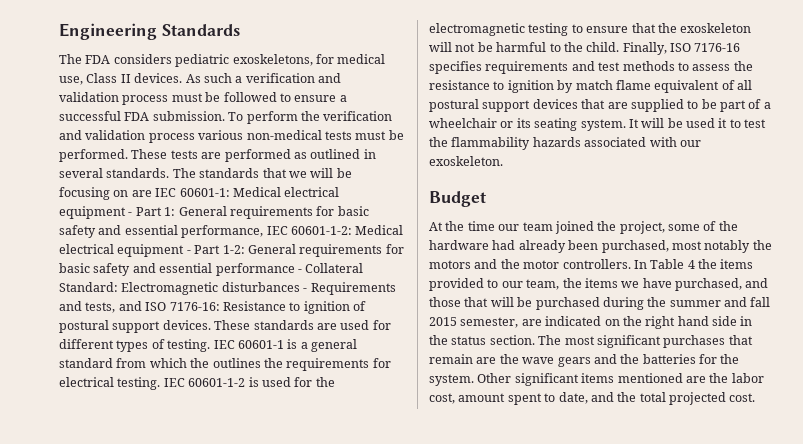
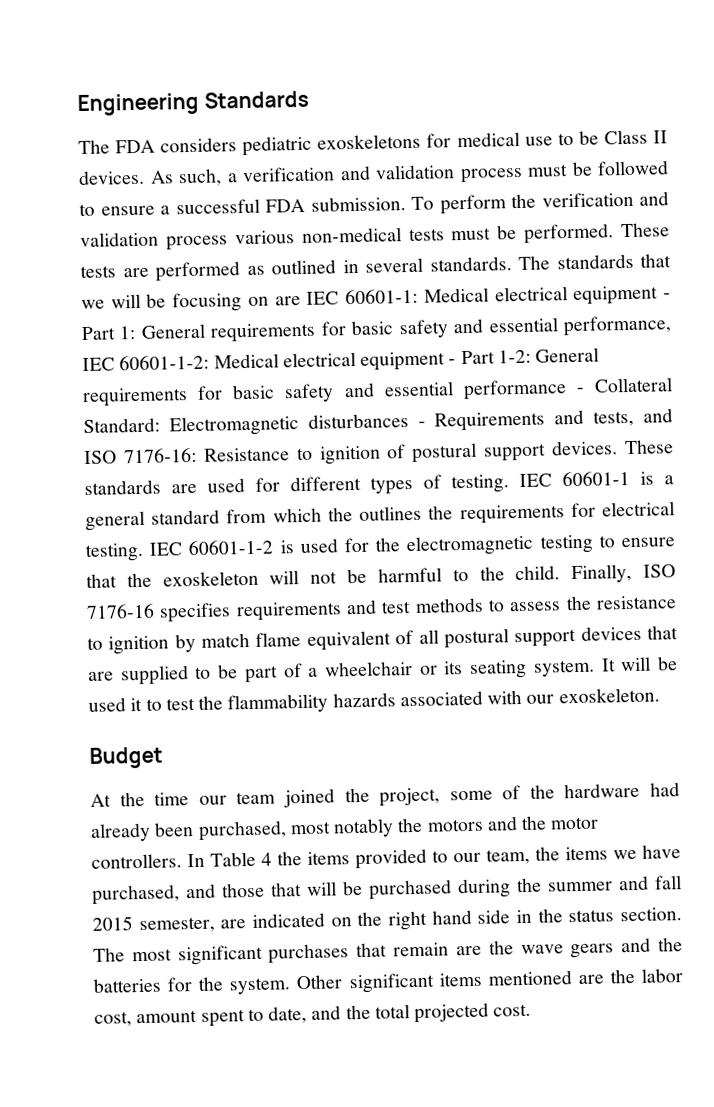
- The FDA considers pediatric exoskeletons, for medical use, Class II devices.
+ The FDA considers pediatric exoskeletons for medical use to be Class II devices.
- As such a verification and validation process must be followed to ensure a successful FDA submission.
+ As such, a verification and validation process must be followed to ensure a successful FDA submission.

